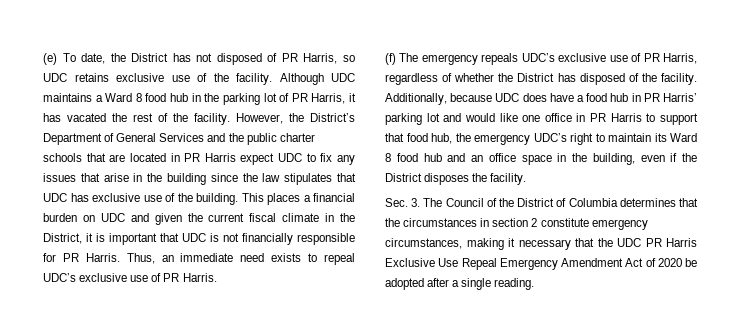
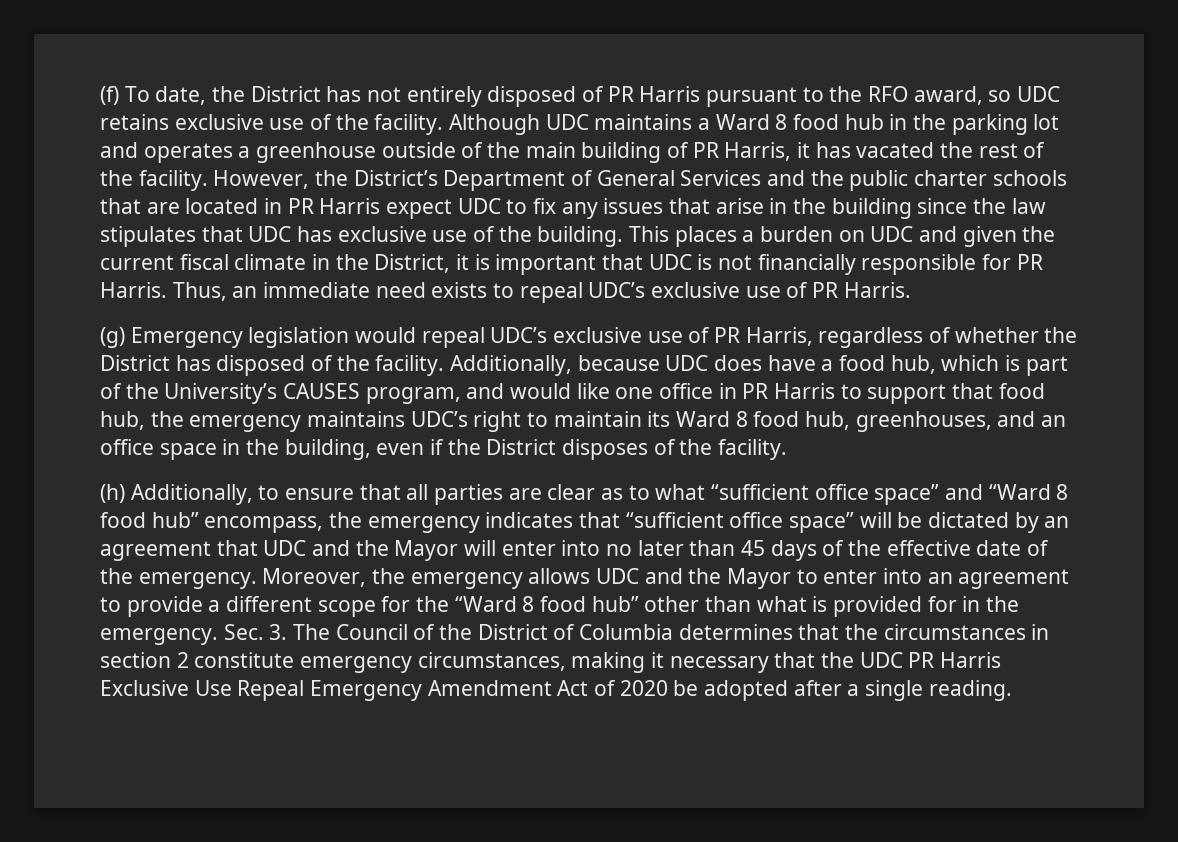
- (e) To date, the District has not disposed of PR Harris, so UDC retains exclusive use of the facility.
+ (f) To date, the District has not entirely disposed of PR Harris pursuant to the RFO award, so UDC retains exclusive use of the facility.
- Although UDC maintains a Ward 8 food hub in the parking lot of PR Harris, it has vacated the rest of the facility.
+ Although UDC maintains a Ward 8 food hub in the parking lot and operates a greenhouse outside of the main building of PR Harris, it has vacated the rest of the facility.
- This places a financial burden on UDC and given the current fiscal climate in the District, it is important that UDC is not financially responsible for PR Harris.
+ This places a burden on UDC and given the current fiscal climate in the District, it is important that UDC is not financially responsible for PR Harris.
- (f) The emergency repeals UDC’s exclusive use of PR Harris, regardless of whether the District has disposed of the facility.
+ (g) Emergency legislation would repeal UDC’s exclusive use of PR Harris, regardless of whether the District has disposed of the facility.
- Additionally, because UDC does have a food hub in PR Harris’ parking lot and would like one office in PR Harris to support that food hub, the emergency UDC’s right to maintain its Ward 8 food hub and an office space in the building, even if the District disposes the facility.
+ Additionally, because UDC does have a food hub, which is part of the University’s CAUSES program, and would like one office in PR Harris to support that food hub, the emergency maintains UDC’s right to maintain its Ward 8 food hub, greenhouses, and an office space in the building, even if the District disposes of the facility.
+ (h) Additionally, to ensure that all parties are clear as to what “sufficient office space” and “Ward 8 food hub” encompass, the emergency indicates that “sufficient office space” will be dictated by an agreement that UDC and the Mayor will enter into no later than 45 days of the effective date of the emergency. Moreover, the emergency allows UDC and the Mayor to enter into an agreement to provide a different scope for the “Ward 8 food hub” other than what is provided for in the emergency.

